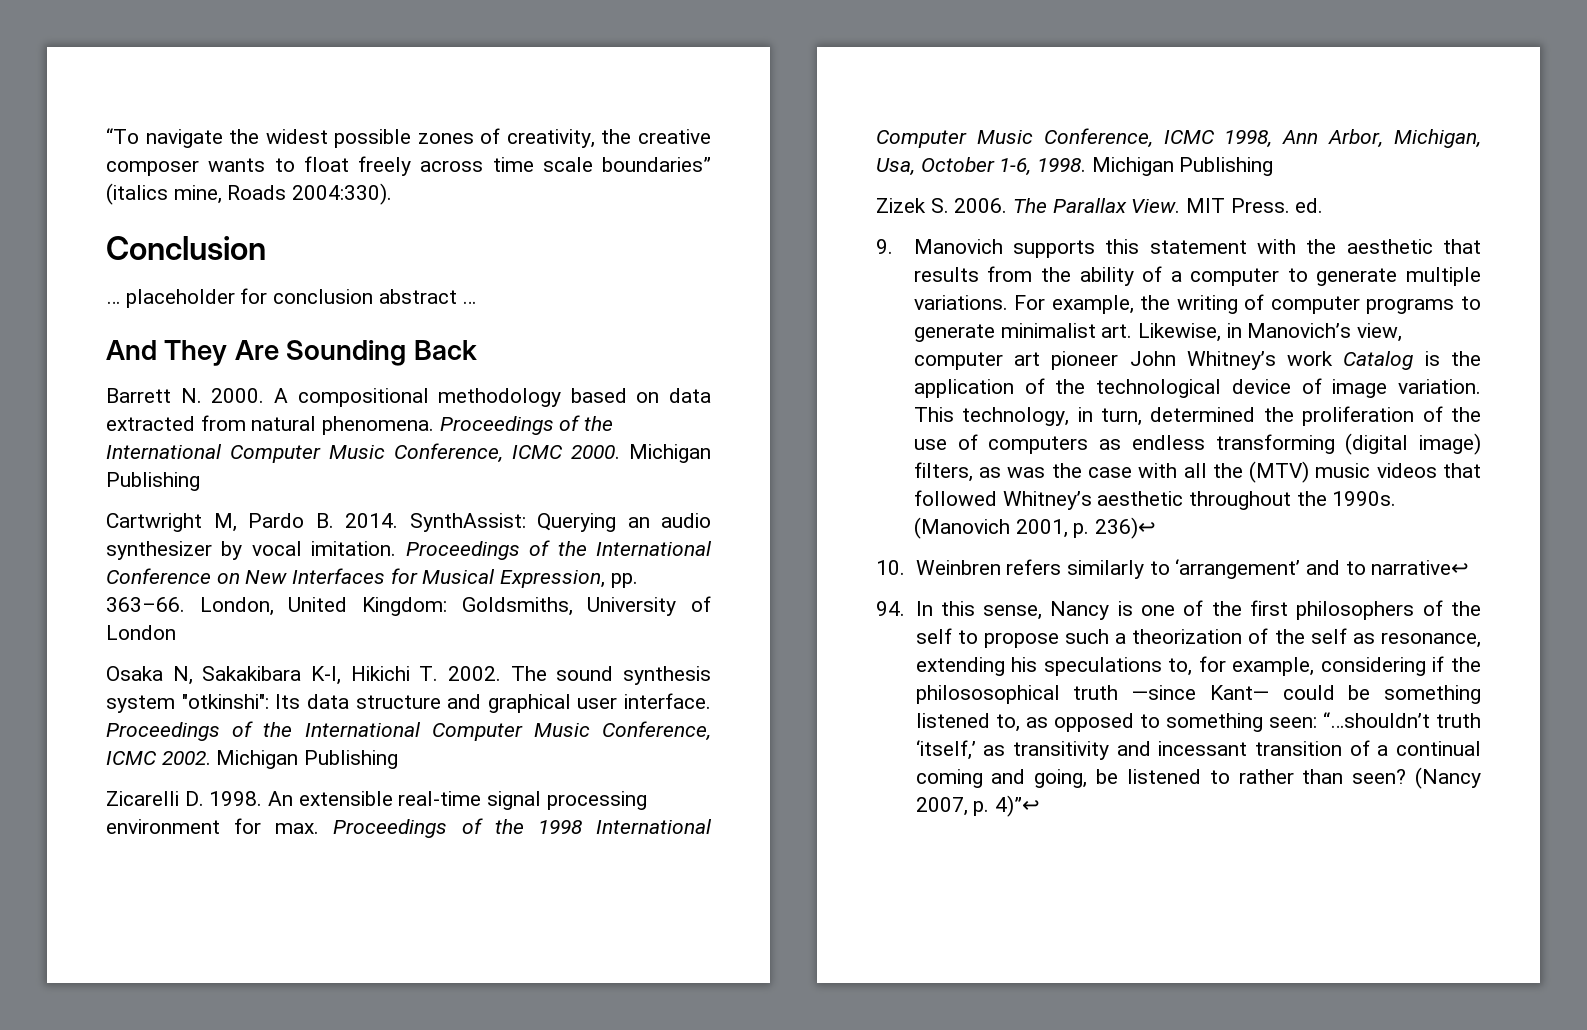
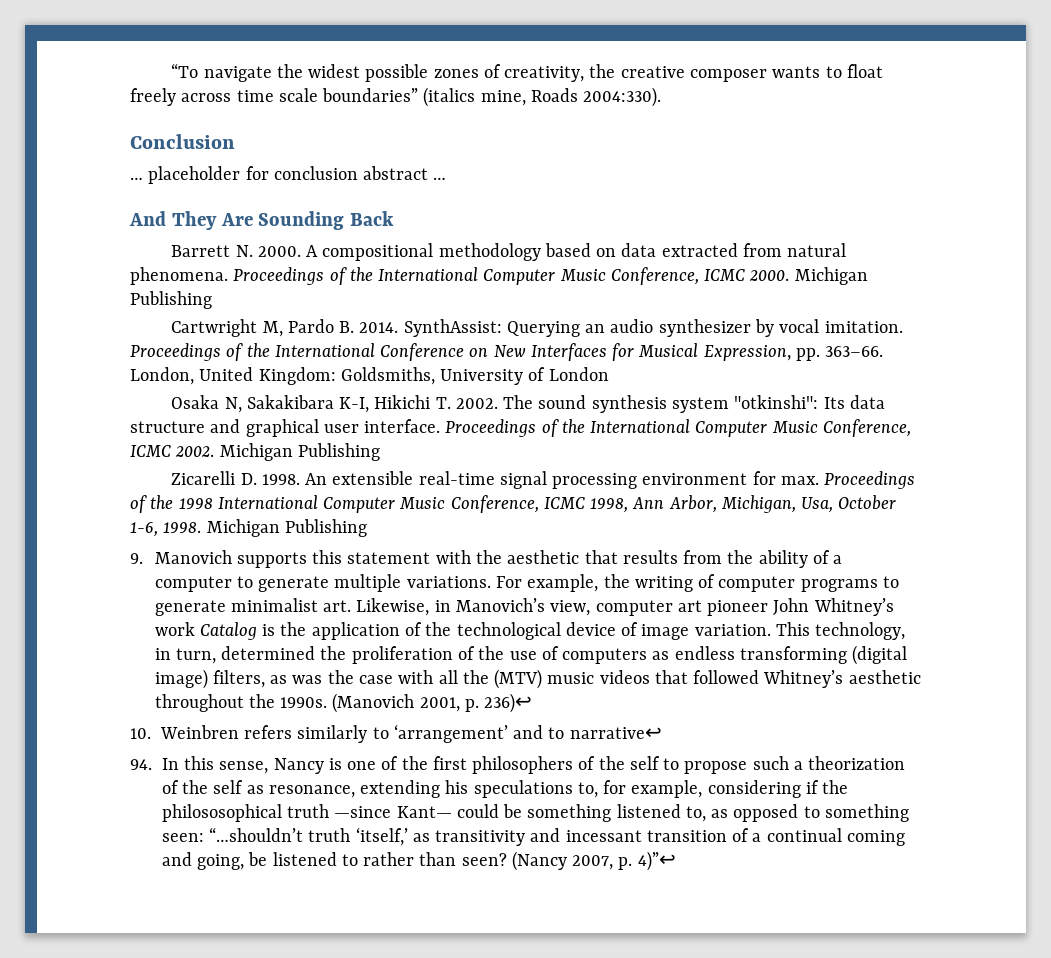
- Zizek S. 2006. The Parallax View. MIT Press. ed.

